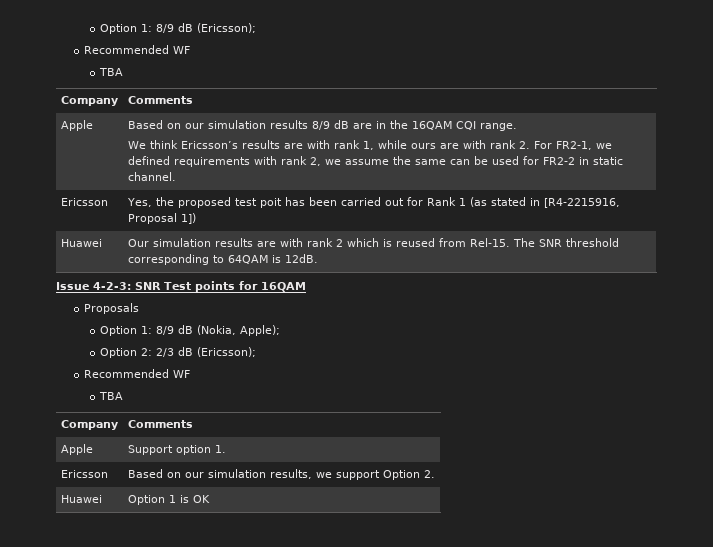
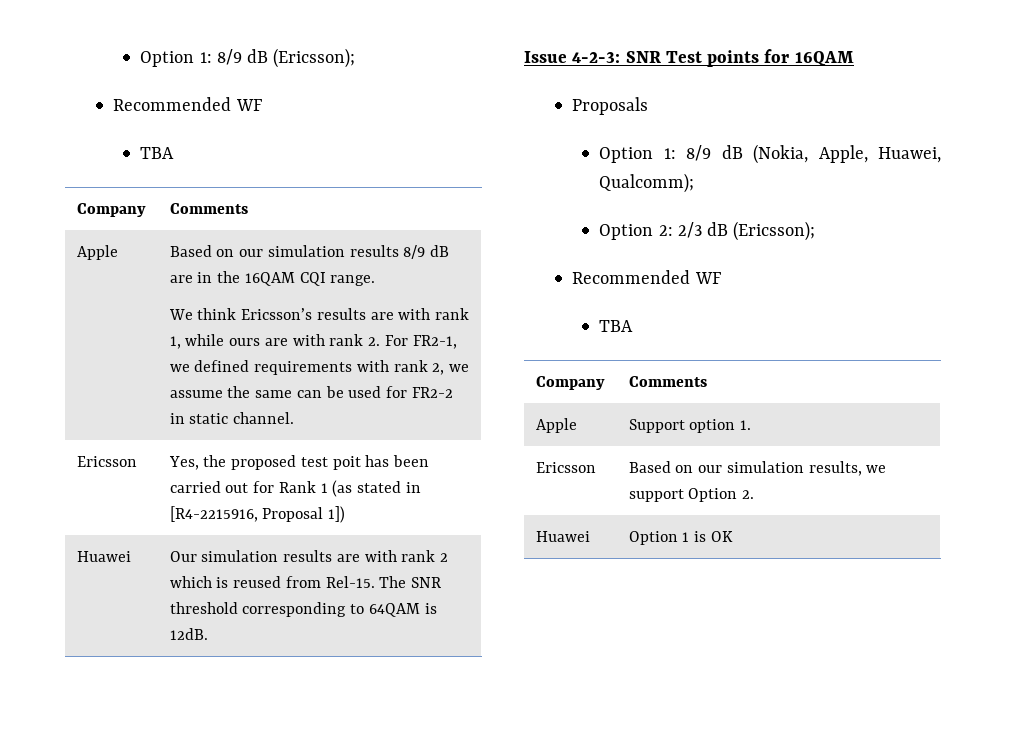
- Option 1: 8/9 dB (Nokia, Apple);
+ Option 1: 8/9 dB (Nokia, Apple, Huawei, Qualcomm);

